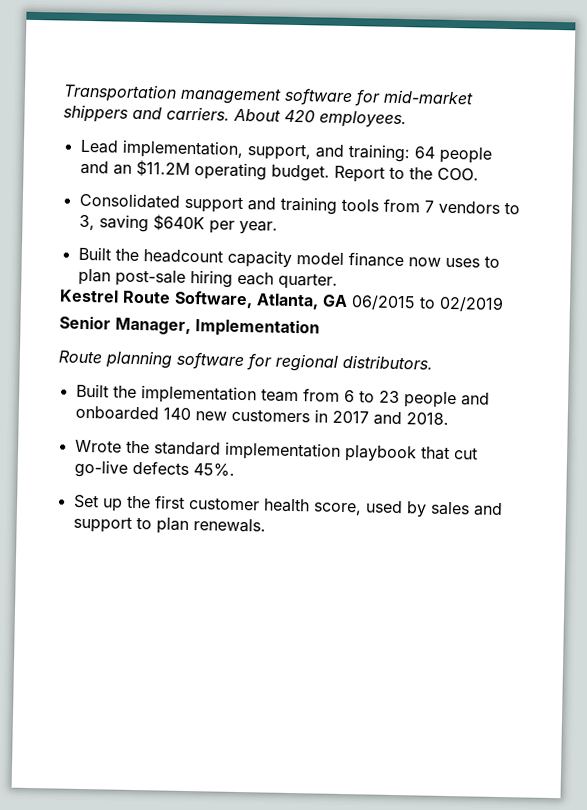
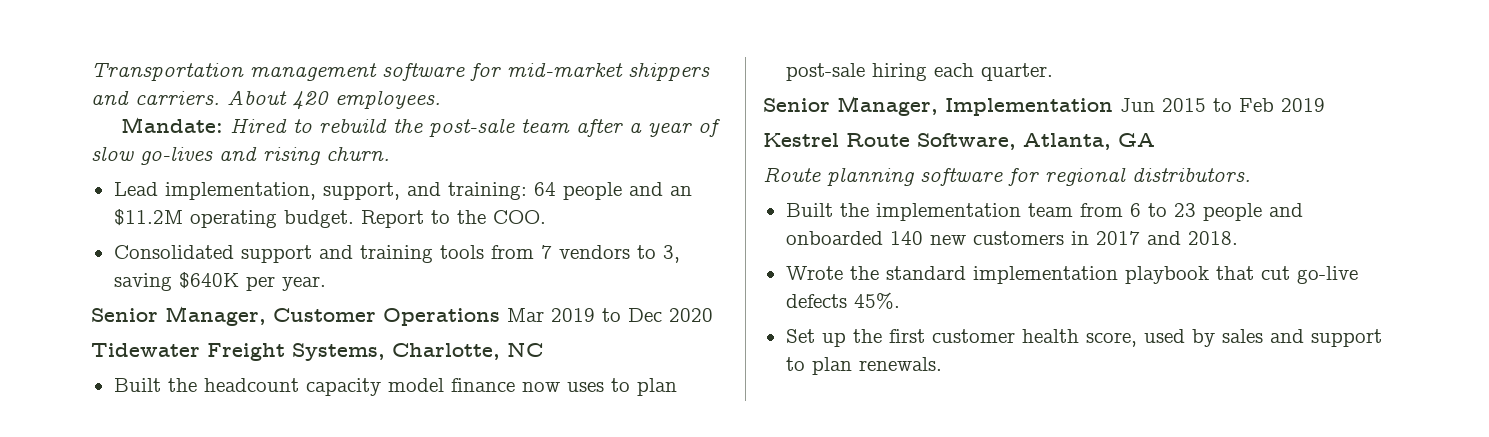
+ Mandate: Hired to rebuild the post-sale team after a year of slow go-lives and rising churn.
+ Senior Manager, Customer Operations Mar 2019 to Dec 2020
+ Tidewater Freight Systems, Charlotte, NC
+ Senior Manager, Implementation Jun 2015 to Feb 2019
- Kestrel Route Software, Atlanta, GA 06/2015 to 02/2019
- Senior Manager, Implementation
+ Kestrel Route Software, Atlanta, GA

